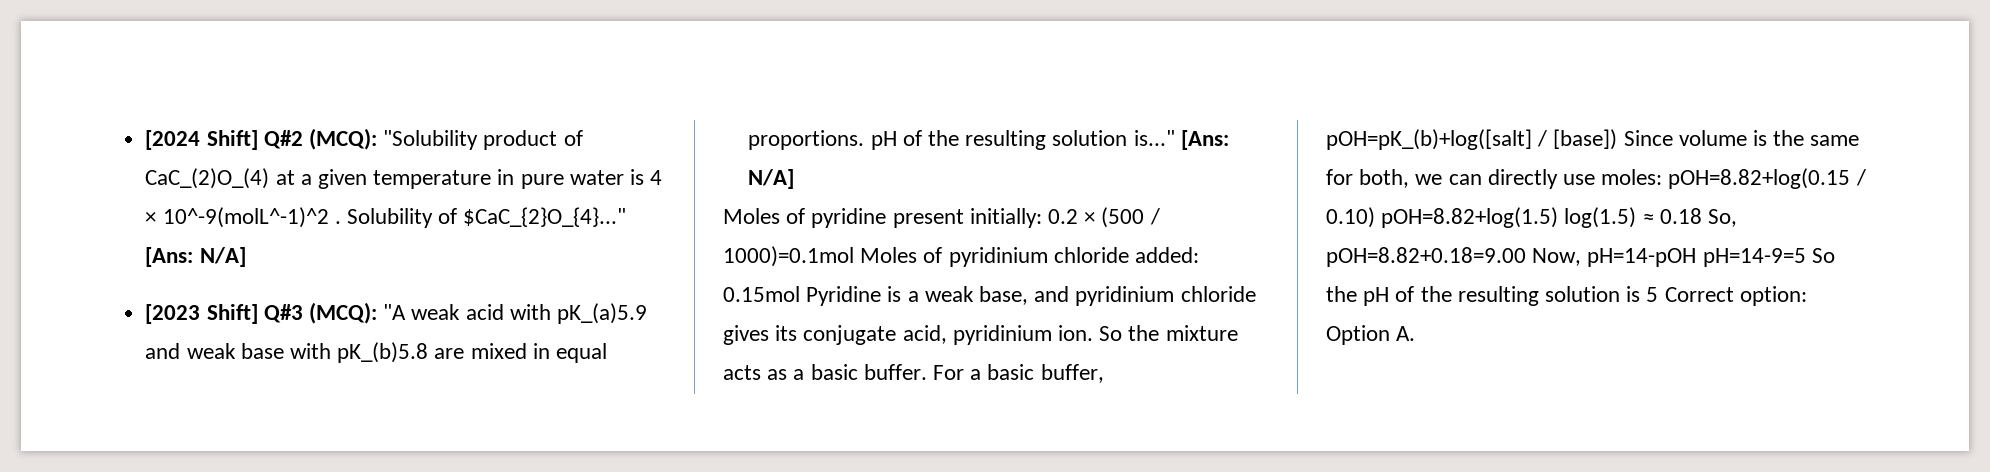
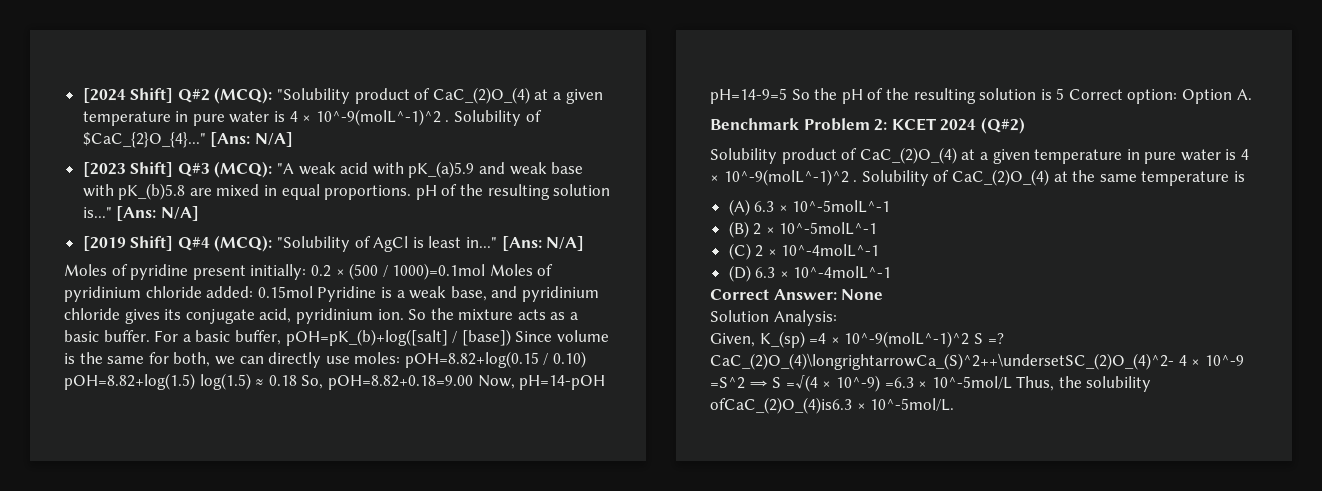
+ [2019 Shift] Q#4 (MCQ): "Solubility of AgCl is least in..." [Ans: N/A]
+ Benchmark Problem 2: KCET 2024 (Q#2)
+ Solubility product of CaC_(2)O_(4) at a given temperature in pure water is 4 × 10^-9(molL^-1)^2 . Solubility of CaC_(2)O_(4) at the same temperature is
+ (A) 6.3 × 10^-5molL^-1
+ (B) 2 × 10^-5molL^-1
+ (C) 2 × 10^-4molL^-1
+ (D) 6.3 × 10^-4molL^-1
+ Correct Answer: None
+ Solution Analysis:
+ Given, K_(sp) =4 × 10^-9(molL^-1)^2 S =? CaC_(2)O_(4)\longrightarrowCa_(S)^2++\undersetSC_(2)O_(4)^2- 4 × 10^-9 =S^2 ⇒ S =√(4 × 10^-9) =6.3 × 10^-5mol/L Thus, the solubility ofCaC_(2)O_(4)is6.3 × 10^-5mol/L.

